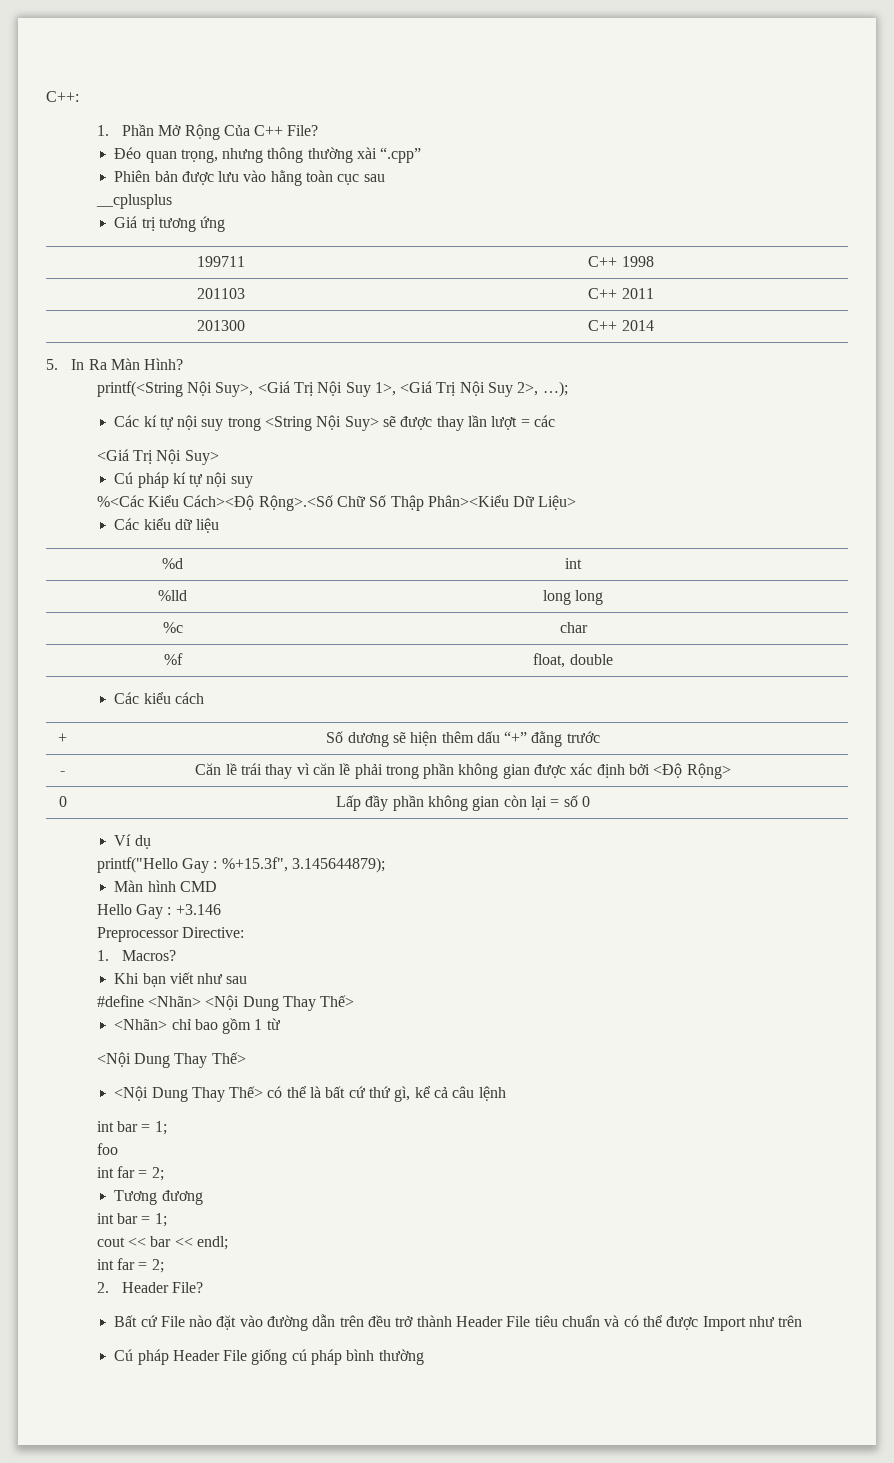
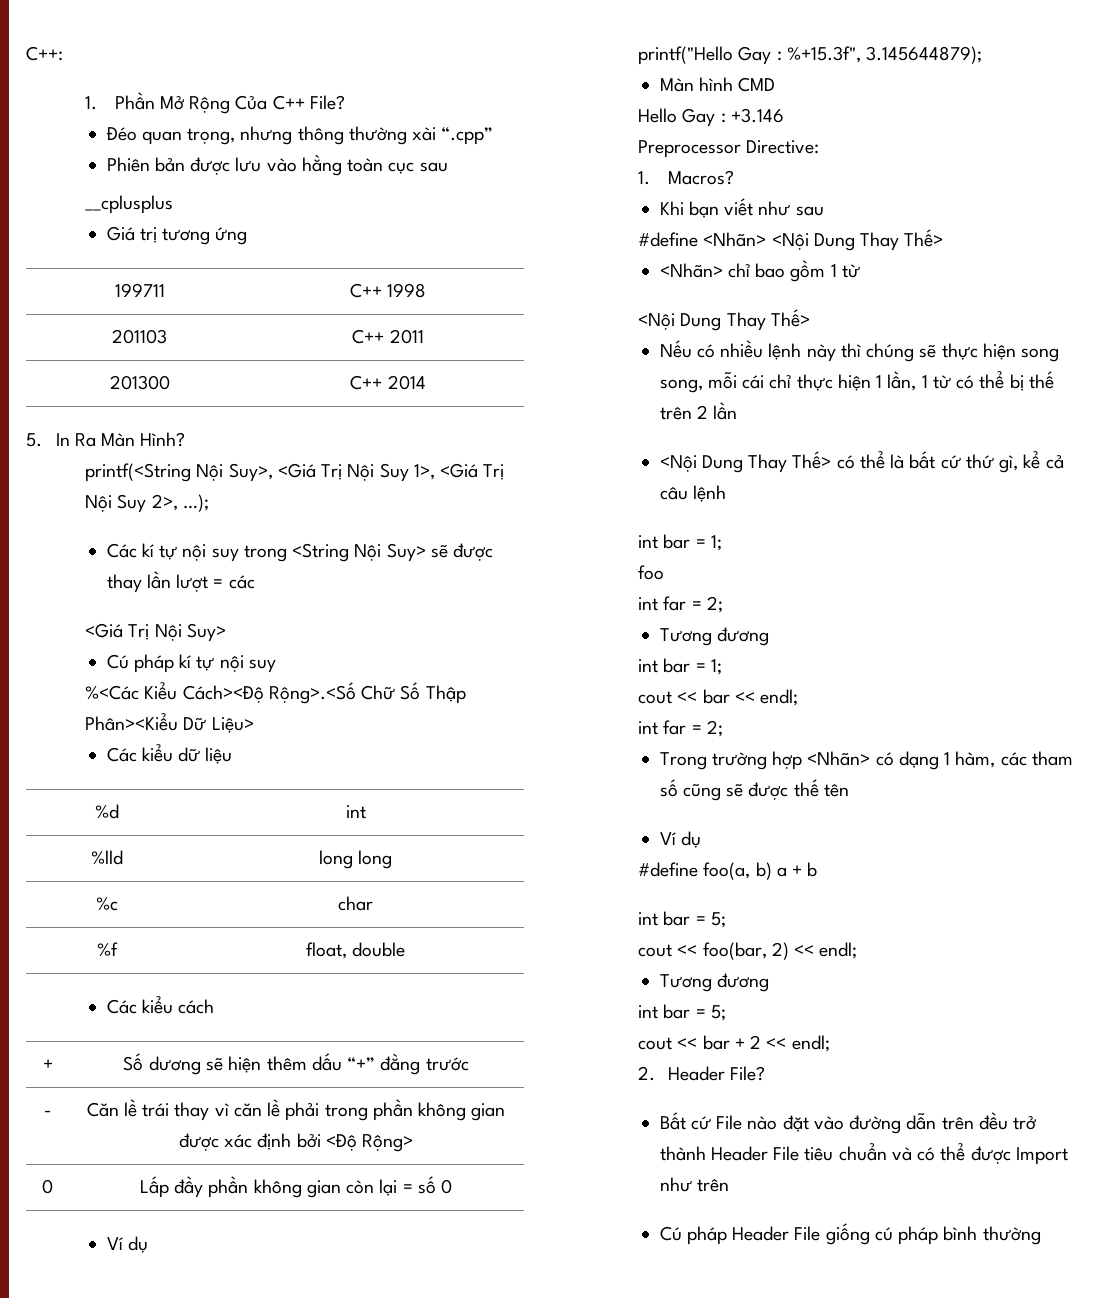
+ Nếu có nhiều lệnh này thì chúng sẽ thực hiện song song, mỗi cái chỉ thực hiện 1 lần, 1 từ có thể bị thế trên 2 lần
+ Trong trường hợp <Nhãn> có dạng 1 hàm, các tham số cũng sẽ được thế tên
+ Ví dụ
+ #define foo(a, b) a + b
+ int bar = 5;
+ cout << foo(bar, 2) << endl;
+ Tương đương
+ int bar = 5;
+ cout << bar + 2 << endl;

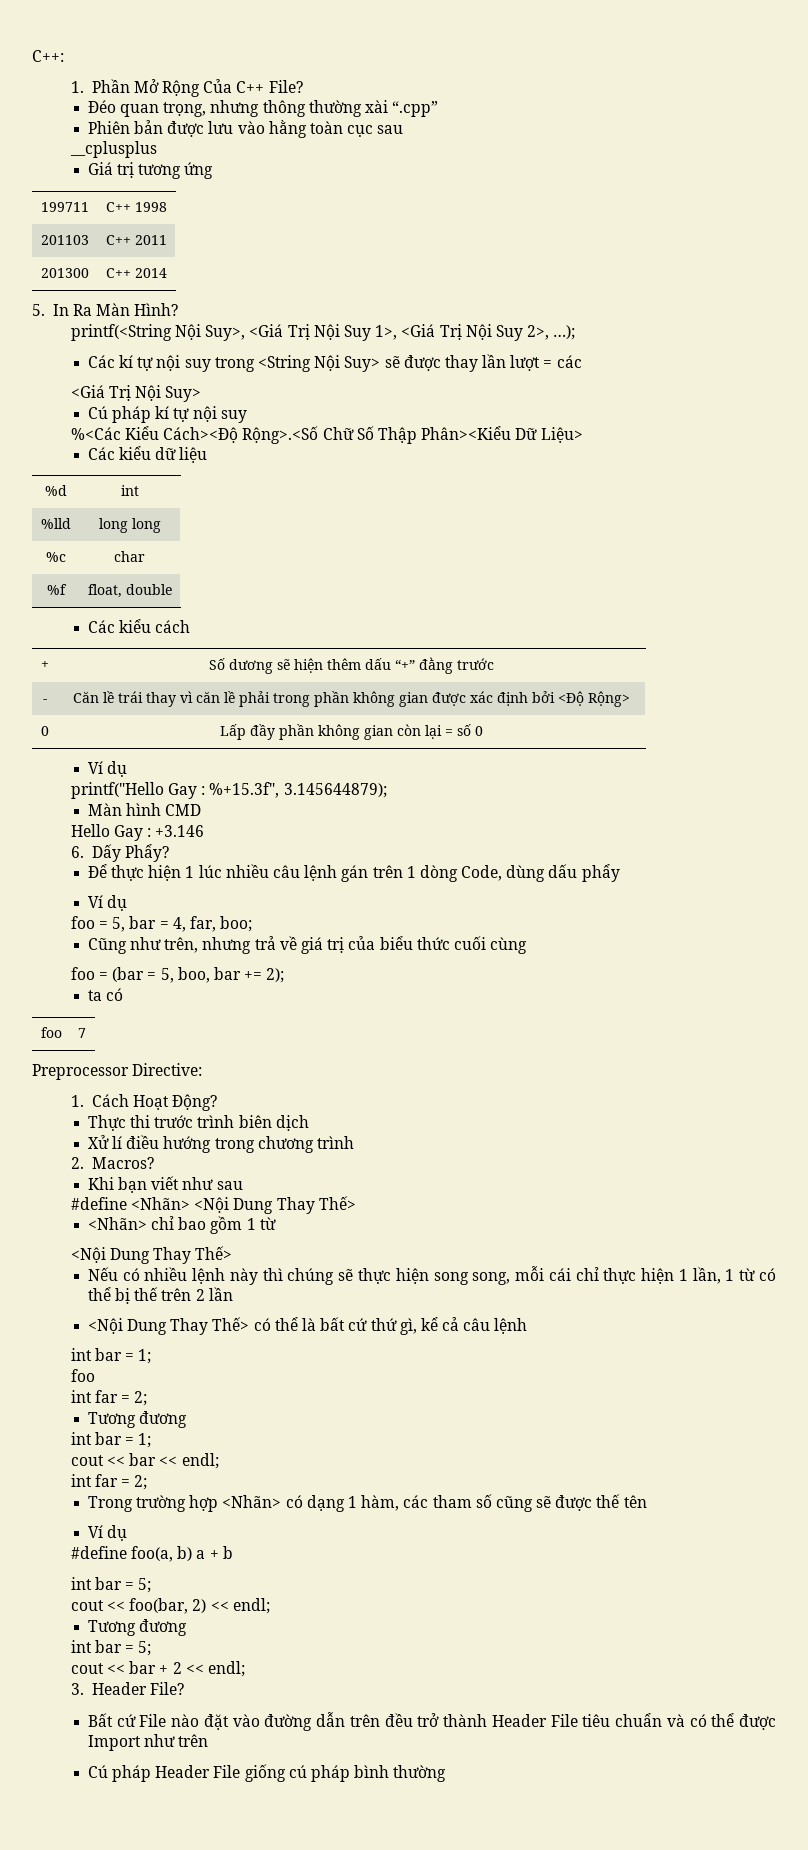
+ 6. Dấy Phẩy?
+ Để thực hiện 1 lúc nhiều câu lệnh gán trên 1 dòng Code, dùng dấu phẩy
+ Ví dụ
+ foo = 5, bar = 4, far, boo;
+ Cũng như trên, nhưng trả về giá trị của biểu thức cuối cùng
+ foo = (bar = 5, boo, bar += 2);
+ ta có
+ foo | 7
  Preprocessor Directive:
- 1. Macros?
+ 1. Cách Hoạt Động?
+ Thực thi trước trình biên dịch
+ Xử lí điều hướng trong chương trình
+ 2. Macros?
- 2. Header File?
+ 3. Header File?

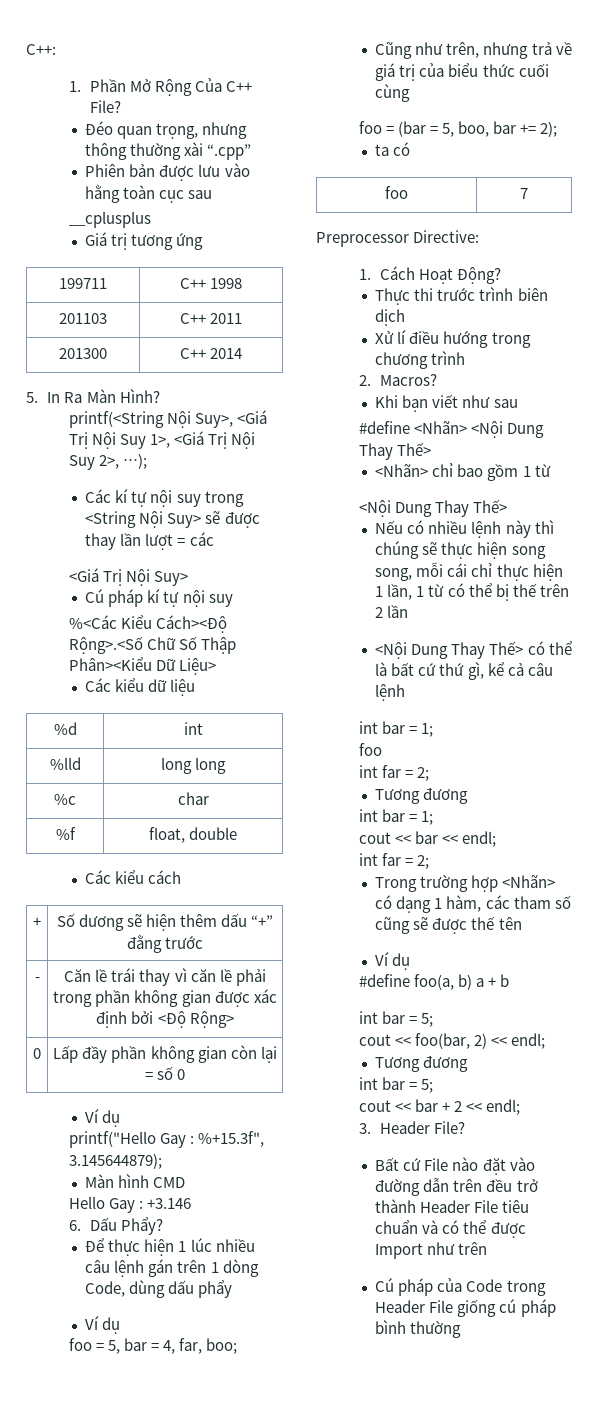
- 6. Dấy Phẩy?
+ 6. Dấu Phẩy?
- Cú pháp Header File giống cú pháp bình thường
+ Cú pháp của Code trong Header File giống cú pháp bình thường

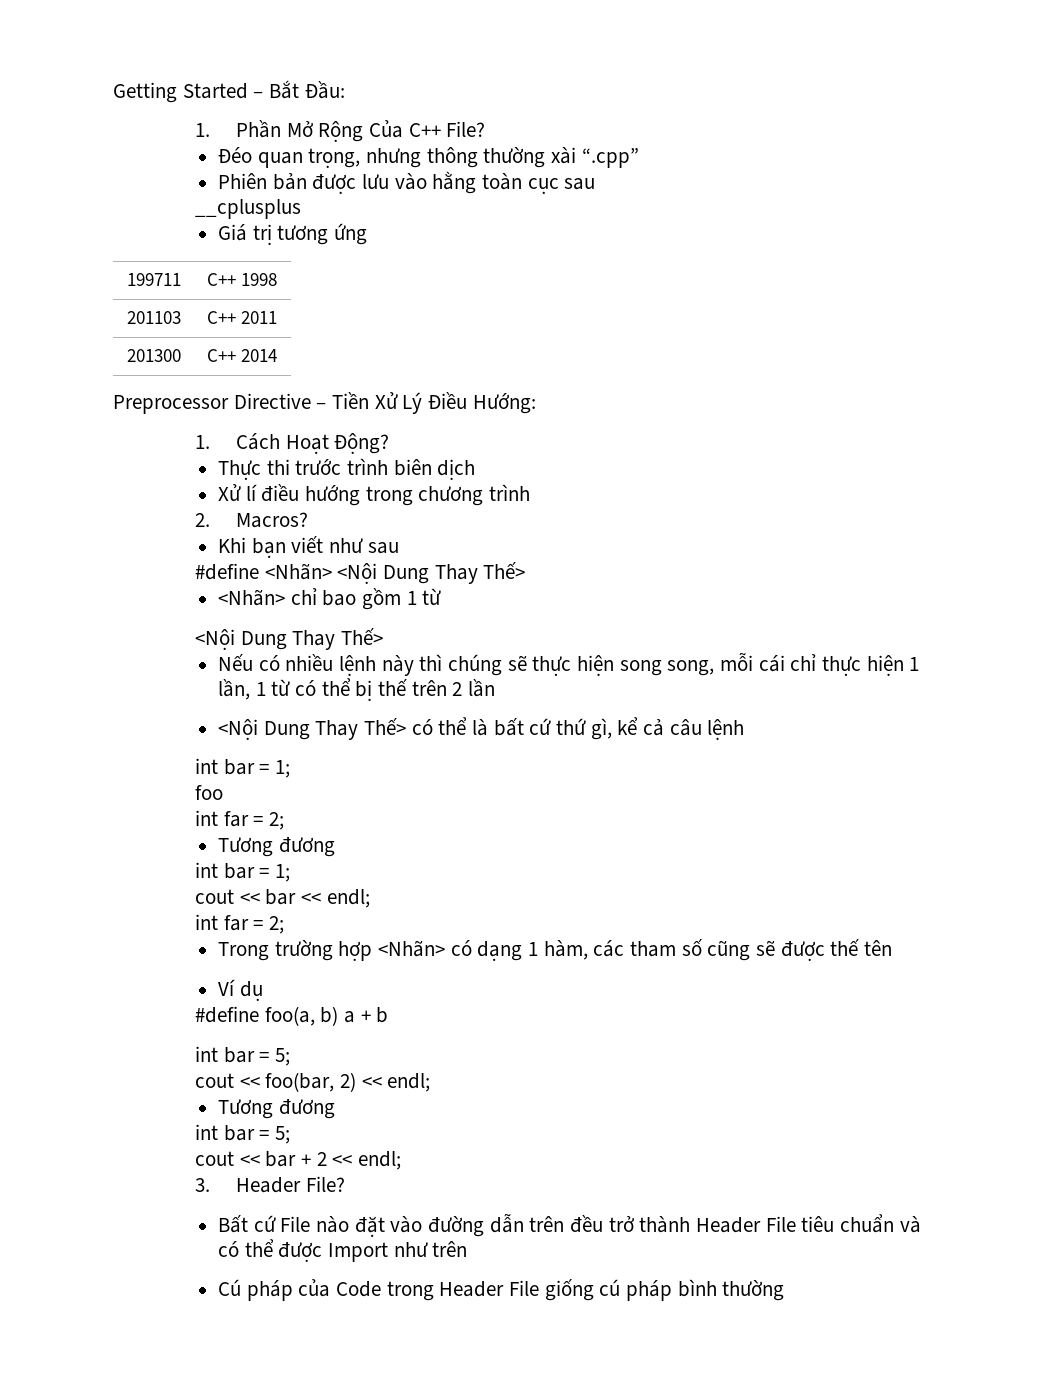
- C++:
+ Getting Started – Bắt Đầu:
- 5. In Ra Màn Hình?
- printf(<String Nội Suy>, <Giá Trị Nội Suy 1>, <Giá Trị Nội Suy 2>, …);
- Các kí tự nội suy trong <String Nội Suy> sẽ được thay lần lượt = các
- <Giá Trị Nội Suy>
- Cú pháp kí tự nội suy
- %<Các Kiểu Cách><Độ Rộng>.<Số Chữ Số Thập Phân><Kiểu Dữ Liệu>
- Các kiểu dữ liệu
- %d | int
- %lld | long long
- %c | char
- %f | float, double
- Các kiểu cách
- + | Số dương sẽ hiện thêm dấu “+” đằng trước
- - | Căn lề trái thay vì căn lề phải trong phần không gian được xác định bởi <Độ Rộng>
- 0 | Lấp đầy phần không gian còn lại = số 0
- Ví dụ
- printf("Hello Gay : %+15.3f", 3.145644879);
- Màn hình CMD
- Hello Gay : +3.146
- 6. Dấu Phẩy?
- Để thực hiện 1 lúc nhiều câu lệnh gán trên 1 dòng Code, dùng dấu phẩy
- Ví dụ
- foo = 5, bar = 4, far, boo;
- Cũng như trên, nhưng trả về giá trị của biểu thức cuối cùng
- foo = (bar = 5, boo, bar += 2);
- ta có
- foo | 7
- Preprocessor Directive:
+ Preprocessor Directive – Tiền Xử Lý Điều Hướng:

